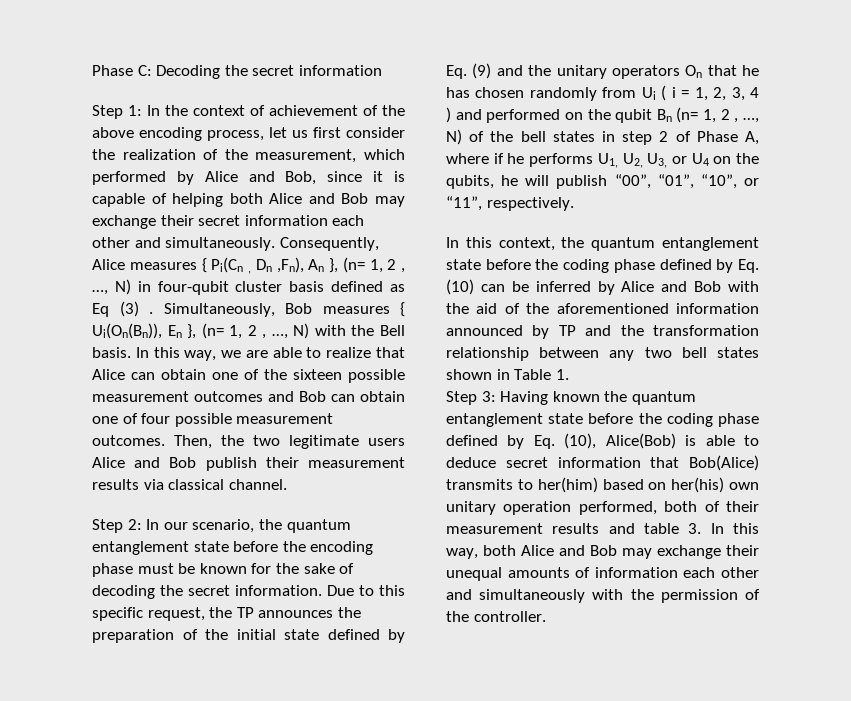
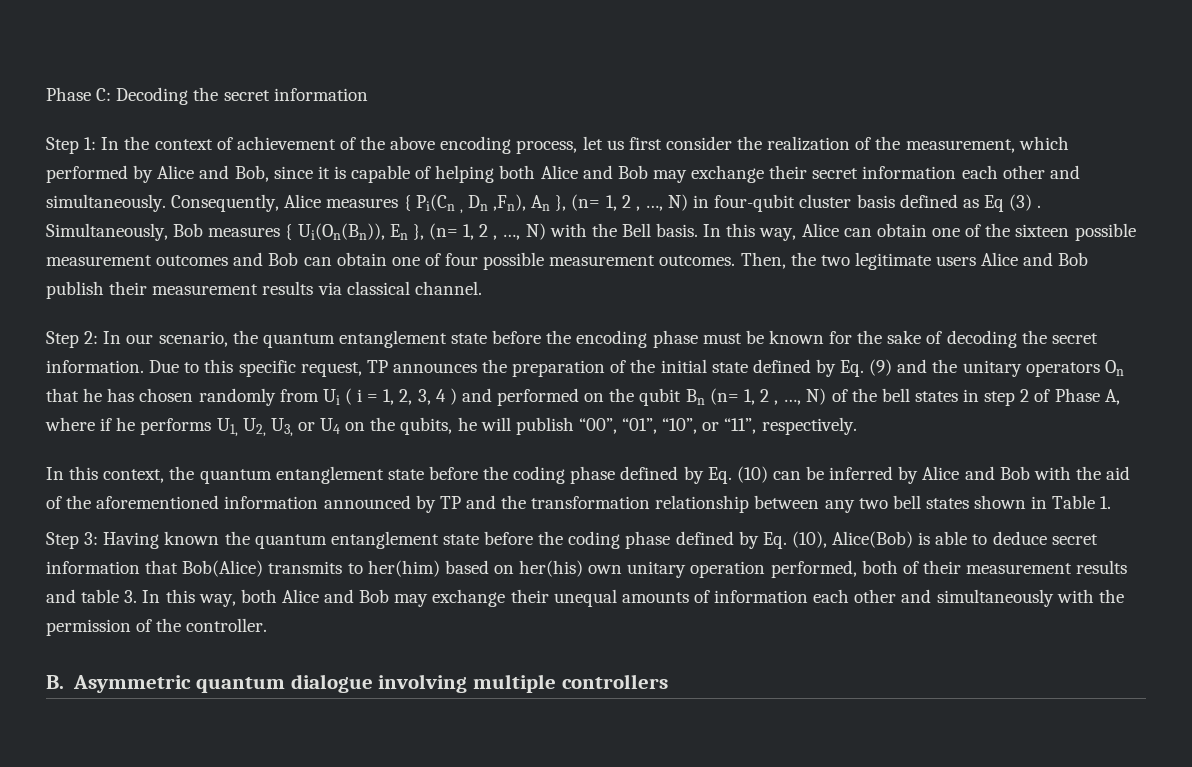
- In this way, we are able to realize that Alice can obtain one of the sixteen possible measurement outcomes and Bob can obtain one of four possible measurement outcomes.
+ In this way, Alice can obtain one of the sixteen possible measurement outcomes and Bob can obtain one of four possible measurement outcomes.
- Due to this specific request, the TP announces the preparation of the initial state defined by Eq. (9) and the unitary operators On that he has chosen randomly from Ui ( i = 1, 2, 3, 4 ) and performed on the qubit Bn (n= 1, 2 , …, N) of the bell states in step 2 of Phase A, where if he performs U1, U2, U3, or U4 on the qubits, he will publish “00”, “01”, “10”, or “11”, respectively.
+ Due to this specific request, TP announces the preparation of the initial state defined by Eq. (9) and the unitary operators On that he has chosen randomly from Ui ( i = 1, 2, 3, 4 ) and performed on the qubit Bn (n= 1, 2 , …, N) of the bell states in step 2 of Phase A, where if he performs U1, U2, U3, or U4 on the qubits, he will publish “00”, “01”, “10”, or “11”, respectively.
+ B. Asymmetric quantum dialogue involving multiple controllers

